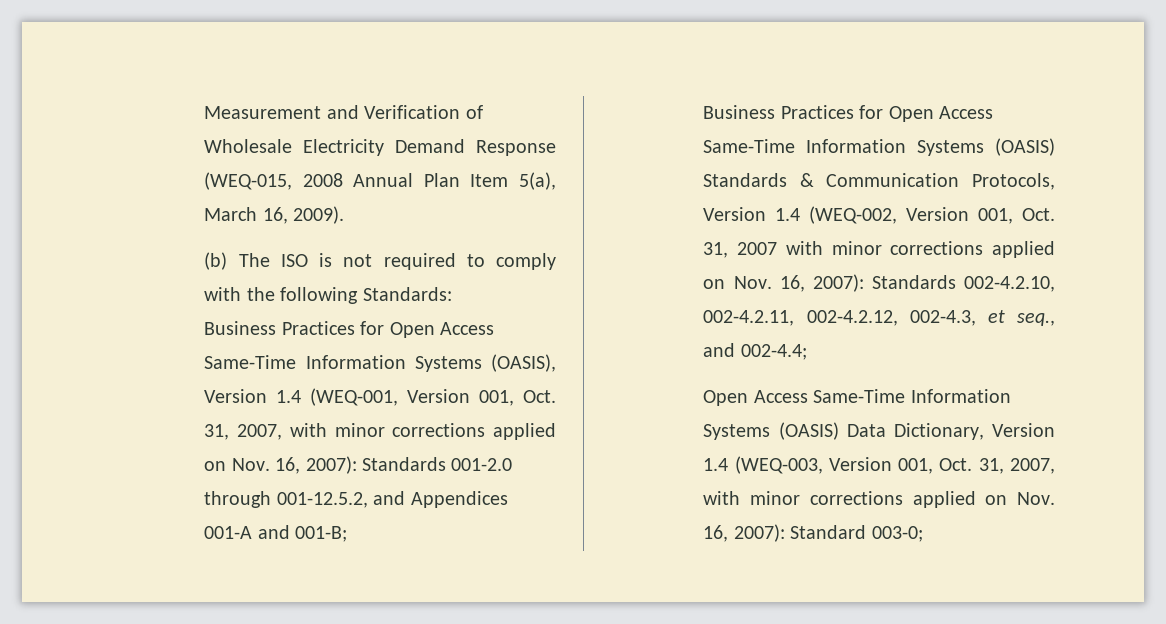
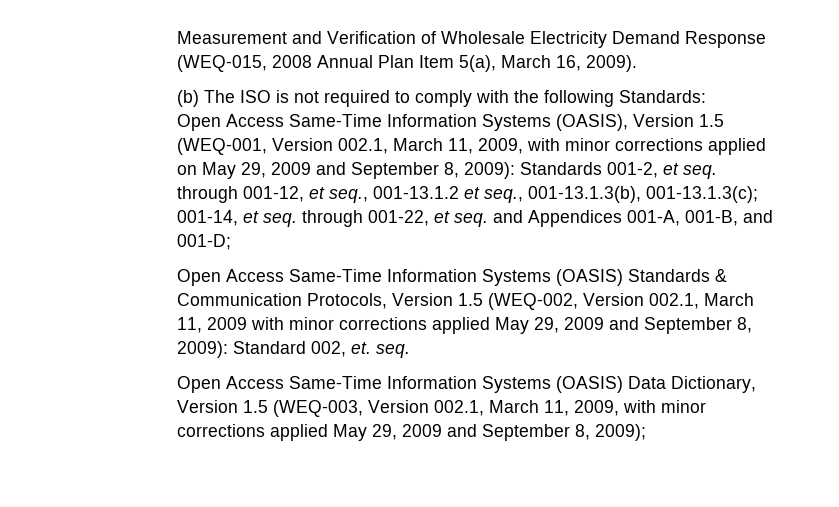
- Business Practices for Open Access Same-Time Information Systems (OASIS), Version 1.4 (WEQ-001, Version 001, Oct. 31, 2007, with minor corrections applied on Nov. 16, 2007): Standards 001-2.0 through 001-12.5.2, and Appendices 001-A and 001-B;
- Business Practices for Open Access Same-Time Information Systems (OASIS) Standards & Communication Protocols, Version 1.4 (WEQ-002, Version 001, Oct. 31, 2007 with minor corrections applied on Nov. 16, 2007): Standards 002-4.2.10, 002-4.2.11, 002-4.2.12, 002-4.3, et seq., and 002-4.4;
+ Open Access Same-Time Information Systems (OASIS), Version 1.5 (WEQ-001, Version 002.1, March 11, 2009, with minor corrections applied on May 29, 2009 and September 8, 2009): Standards 001-2, et seq. through 001-12, et seq., 001-13.1.2 et seq., 001-13.1.3(b), 001-13.1.3(c); 001-14, et seq. through 001-22, et seq. and Appendices 001-A, 001-B, and 001-D;
+ Open Access Same-Time Information Systems (OASIS) Standards & Communication Protocols, Version 1.5 (WEQ-002, Version 002.1, March 11, 2009 with minor corrections applied May 29, 2009 and September 8, 2009): Standard 002, et. seq.
- Open Access Same-Time Information Systems (OASIS) Data Dictionary, Version 1.4 (WEQ-003, Version 001, Oct. 31, 2007, with minor corrections applied on Nov. 16, 2007): Standard 003-0;
+ Open Access Same-Time Information Systems (OASIS) Data Dictionary, Version 1.5 (WEQ-003, Version 002.1, March 11, 2009, with minor corrections applied May 29, 2009 and September 8, 2009);

